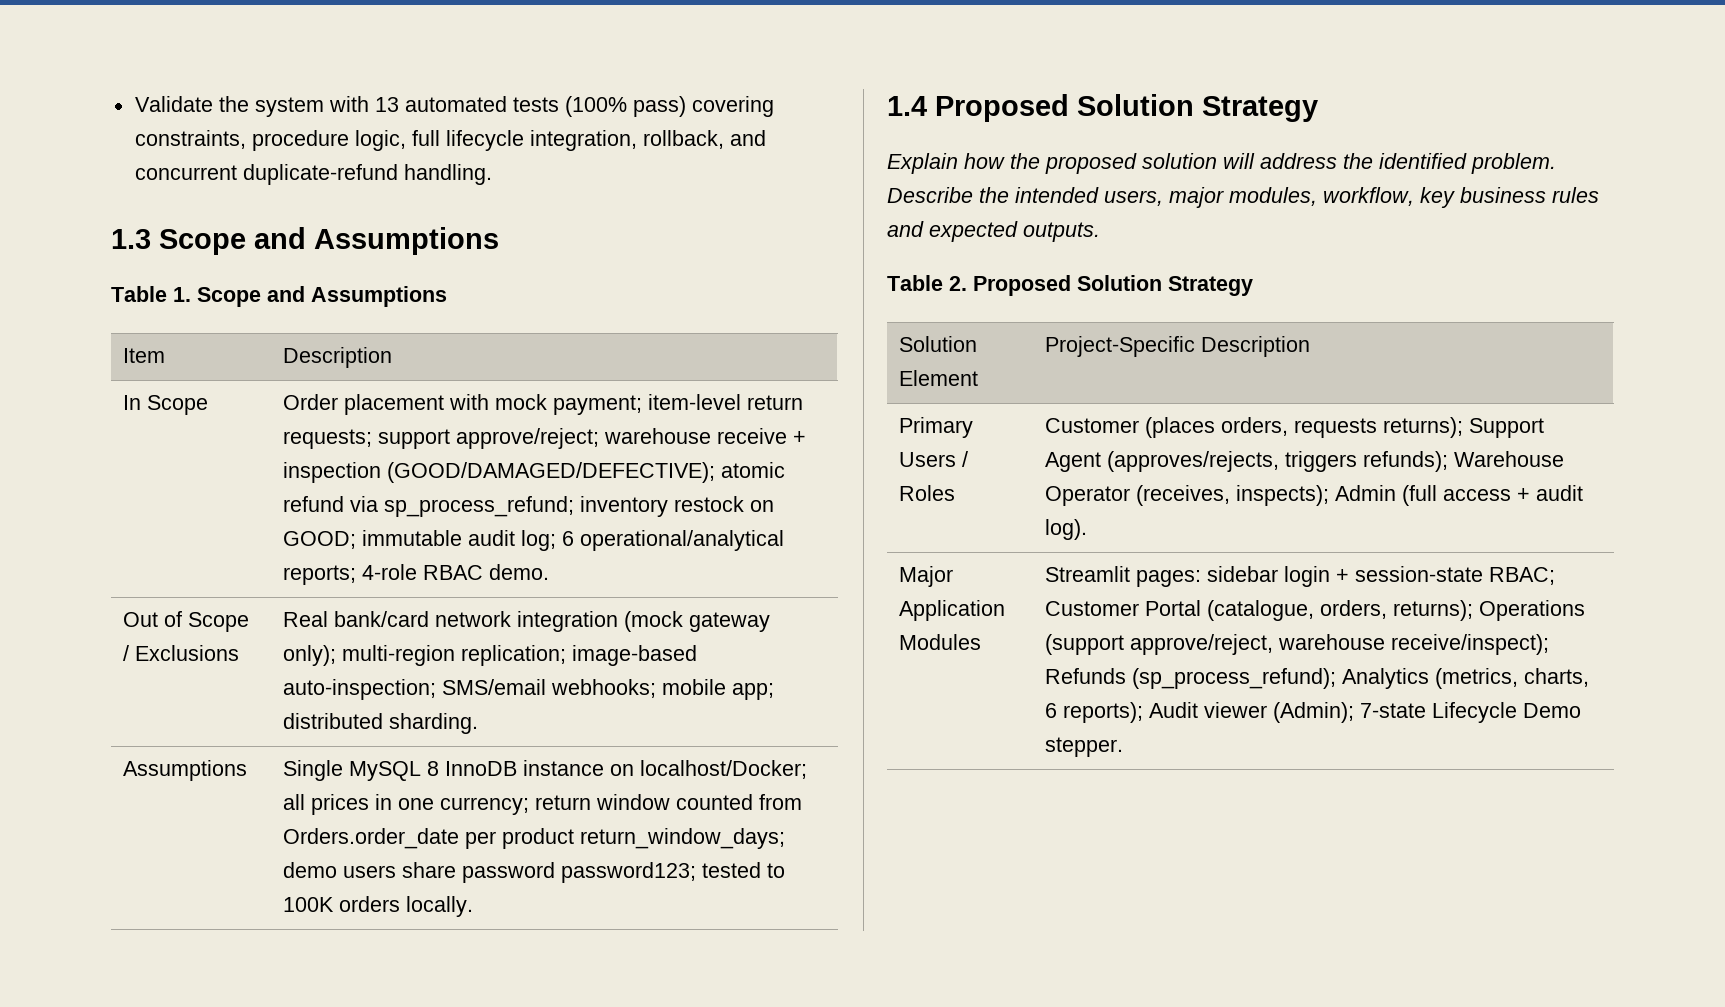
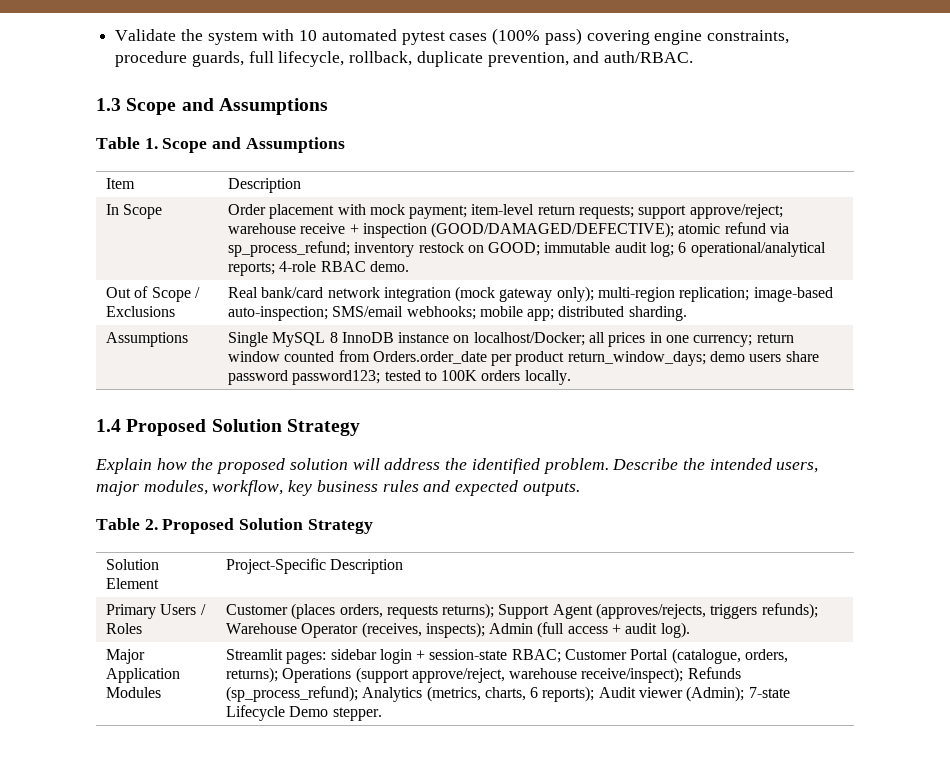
- Validate the system with 13 automated tests (100% pass) covering constraints, procedure logic, full lifecycle integration, rollback, and concurrent duplicate-refund handling.
+ Validate the system with 10 automated pytest cases (100% pass) covering engine constraints, procedure guards, full lifecycle, rollback, duplicate prevention, and auth/RBAC.

